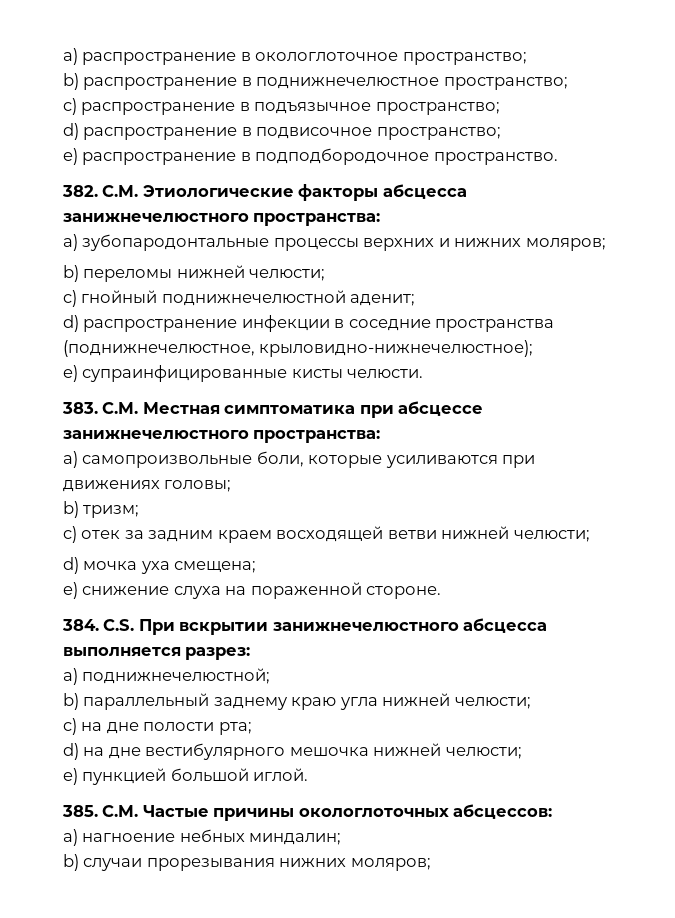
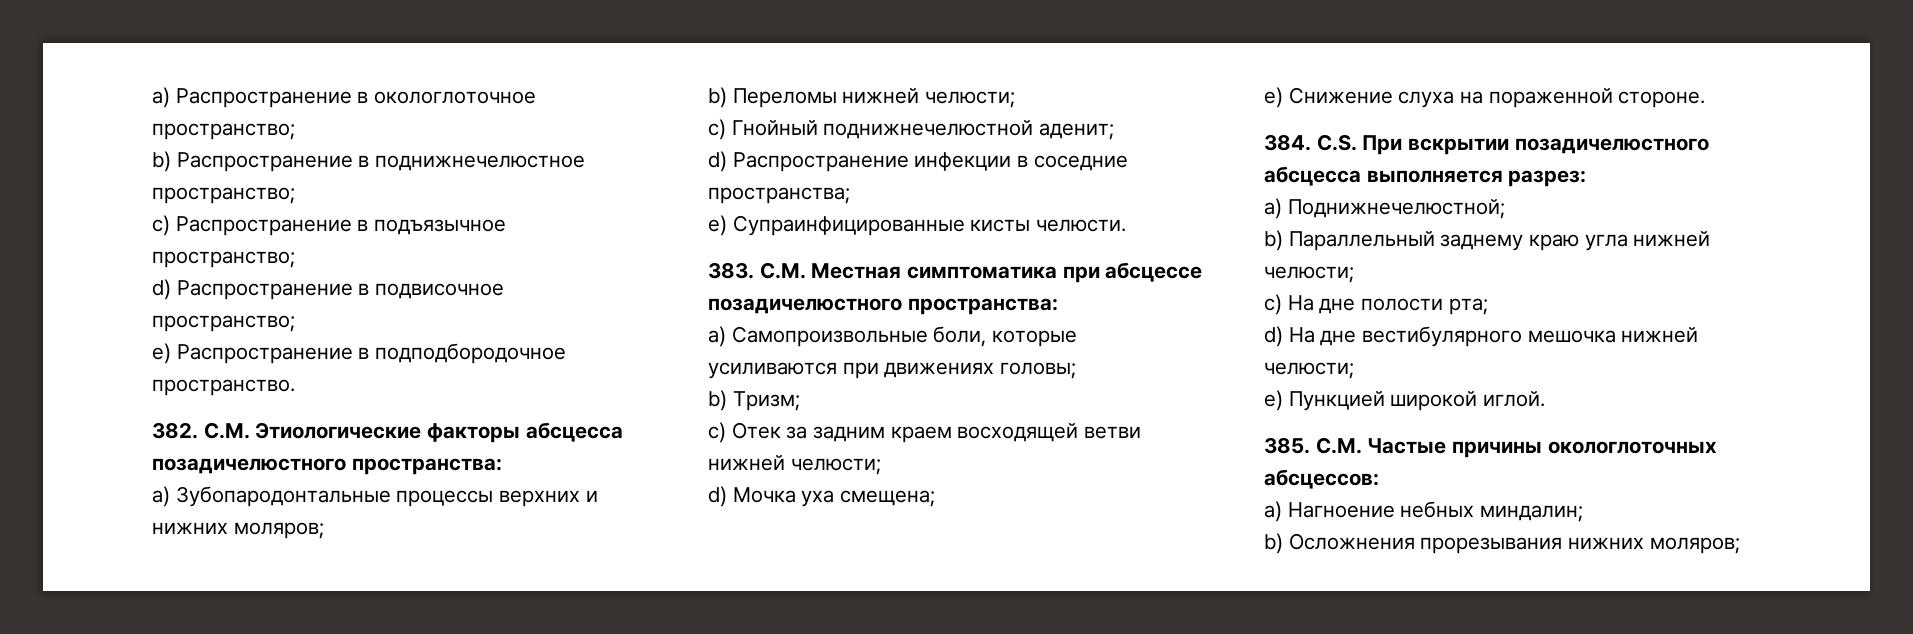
- a) распространение в окологлоточное пространство;
+ a) Распространение в окологлоточное пространство;
- b) распространение в поднижнечелюстное пространство;
+ b) Распространение в поднижнечелюстное пространство;
- c) распространение в подъязычное пространство;
+ c) Распространение в подъязычное пространство;
- d) распространение в подвисочное пространство;
+ d) Распространение в подвисочное пространство;
- e) распространение в подподбородочное пространство.
+ e) Распространение в подподбородочное пространство.
- 382. C.M. Этиологические факторы абсцесса занижнечелюстного пространства:
- a) зубопародонтальные процессы верхних и нижних моляров;
+ 382. C.M. Этиологические факторы абсцесса позадичелюстного пространства:
+ a) Зубопародонтальные процессы верхних и нижних моляров;
- b) переломы нижней челюсти;
- c) гнойный поднижнечелюстной аденит;
+ b) Переломы нижней челюсти;
+ c) Гнойный поднижнечелюстной аденит;
- d) распространение инфекции в соседние пространства (поднижнечелюстное, крыловидно-нижнечелюстное);
- e) супраинфицированные кисты челюсти.
+ d) Распространение инфекции в соседние пространства;
+ e) Супраинфицированные кисты челюсти.
- 383. C.M. Местная симптоматика при абсцессе занижнечелюстного пространства:
- a) самопроизвольные боли, которые усиливаются при движениях головы;
+ 383. C.M. Местная симптоматика при абсцессе позадичелюстного пространства:
+ a) Самопроизвольные боли, которые усиливаются при движениях головы;
- b) тризм;
- c) отек за задним краем восходящей ветви нижней челюсти;
+ b) Тризм;
+ c) Отек за задним краем восходящей ветви нижней челюсти;
- d) мочка уха смещена;
+ d) Мочка уха смещена;
- e) снижение слуха на пораженной стороне.
+ e) Снижение слуха на пораженной стороне.
- 384. C.S. При вскрытии занижнечелюстного абсцесса выполняется разрез:
+ 384. C.S. При вскрытии позадичелюстного абсцесса выполняется разрез:
- a) поднижнечелюстной;
- b) параллельный заднему краю угла нижней челюсти;
+ a) Поднижнечелюстной;
+ b) Параллельный заднему краю угла нижней челюсти;
- c) на дне полости рта;
+ c) На дне полости рта;
- d) на дне вестибулярного мешочка нижней челюсти;
+ d) На дне вестибулярного мешочка нижней челюсти;
- e) пункцией большой иглой.
+ e) Пункцией широкой иглой.
- a) нагноение небных миндалин;
+ a) Нагноение небных миндалин;
- b) случаи прорезывания нижних моляров;
+ b) Осложнения прорезывания нижних моляров;

